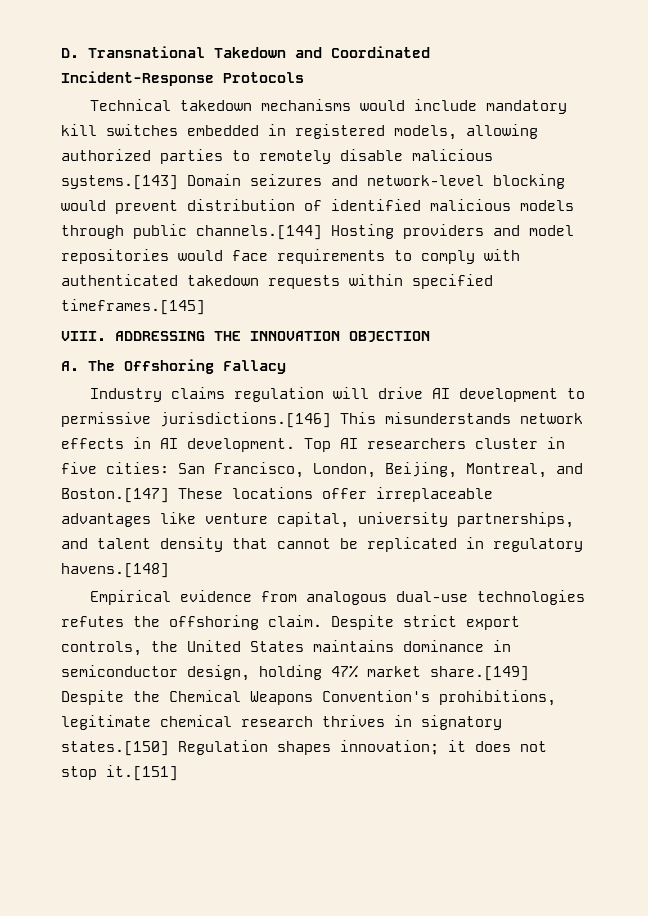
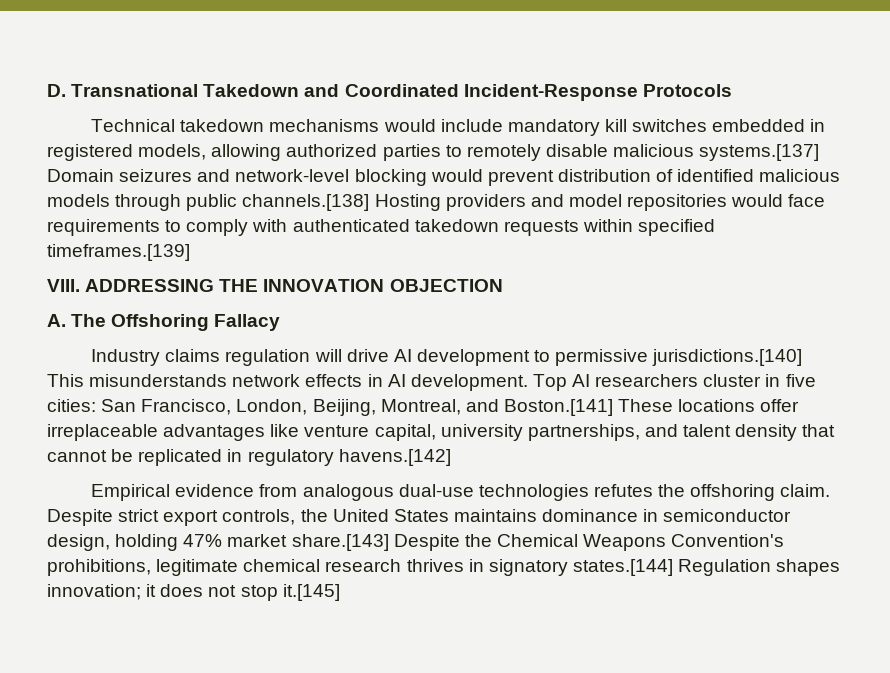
- Technical takedown mechanisms would include mandatory kill switches embedded in registered models, allowing authorized parties to remotely disable malicious systems.[143] Domain seizures and network-level blocking would prevent distribution of identified malicious models through public channels.[144] Hosting providers and model repositories would face requirements to comply with authenticated takedown requests within specified timeframes.[145]
+ Technical takedown mechanisms would include mandatory kill switches embedded in registered models, allowing authorized parties to remotely disable malicious systems.[137] Domain seizures and network-level blocking would prevent distribution of identified malicious models through public channels.[138] Hosting providers and model repositories would face requirements to comply with authenticated takedown requests within specified timeframes.[139]
- Industry claims regulation will drive AI development to permissive jurisdictions.[146] This misunderstands network effects in AI development.
+ Industry claims regulation will drive AI development to permissive jurisdictions.[140] This misunderstands network effects in AI development.
- Top AI researchers cluster in five cities: San Francisco, London, Beijing, Montreal, and Boston.[147] These locations offer irreplaceable advantages like venture capital, university partnerships, and talent density that cannot be replicated in regulatory havens.[148]
+ Top AI researchers cluster in five cities: San Francisco, London, Beijing, Montreal, and Boston.[141] These locations offer irreplaceable advantages like venture capital, university partnerships, and talent density that cannot be replicated in regulatory havens.[142]
- Despite strict export controls, the United States maintains dominance in semiconductor design, holding 47% market share.[149] Despite the Chemical Weapons Convention's prohibitions, legitimate chemical research thrives in signatory states.[150] Regulation shapes innovation; it does not stop it.[151]
+ Despite strict export controls, the United States maintains dominance in semiconductor design, holding 47% market share.[143] Despite the Chemical Weapons Convention's prohibitions, legitimate chemical research thrives in signatory states.[144] Regulation shapes innovation; it does not stop it.[145]

